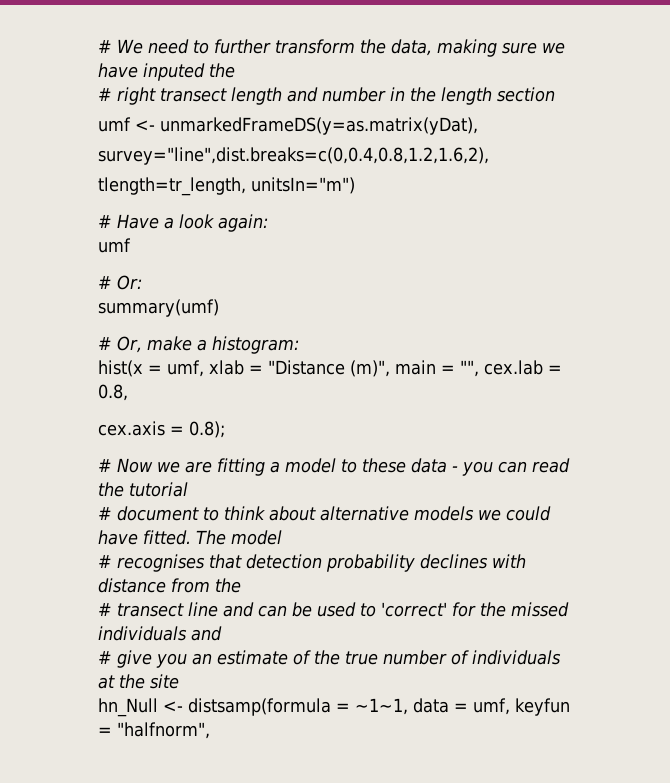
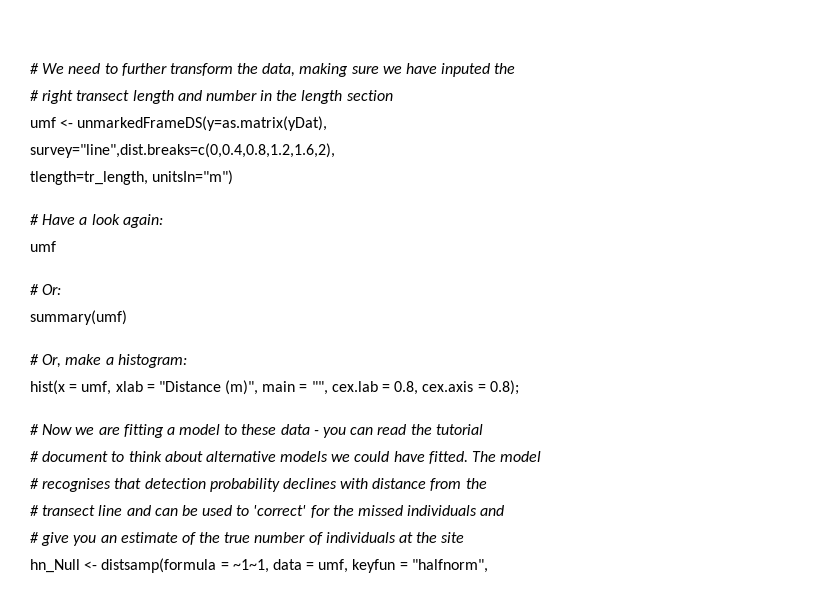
- hist(x = umf, xlab = "Distance (m)", main = "", cex.lab = 0.8,
- cex.axis = 0.8);
+ hist(x = umf, xlab = "Distance (m)", main = "", cex.lab = 0.8, cex.axis = 0.8);

